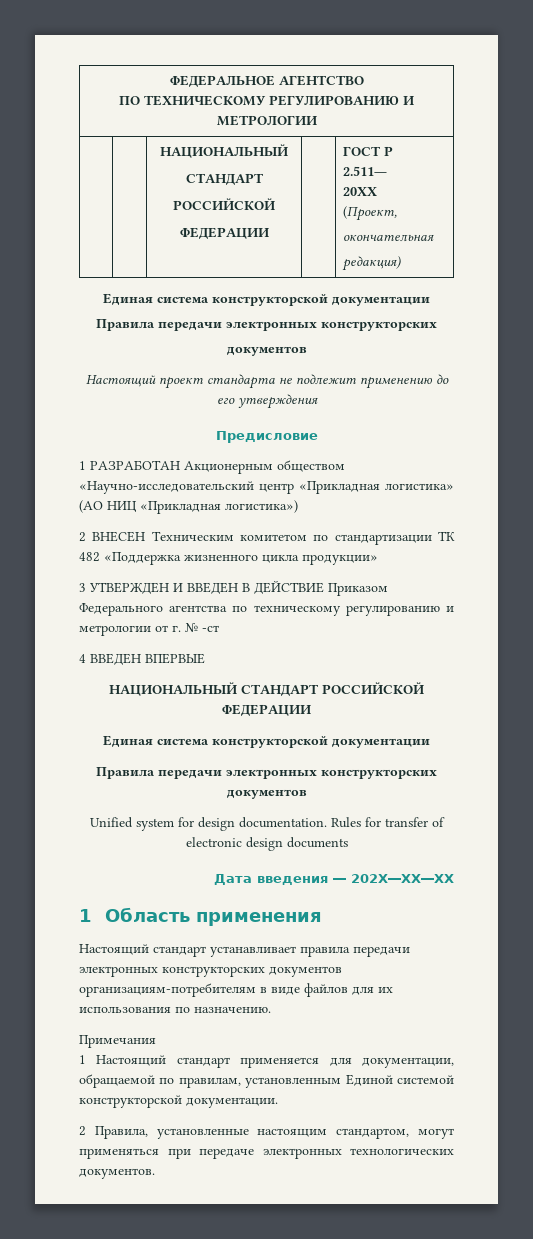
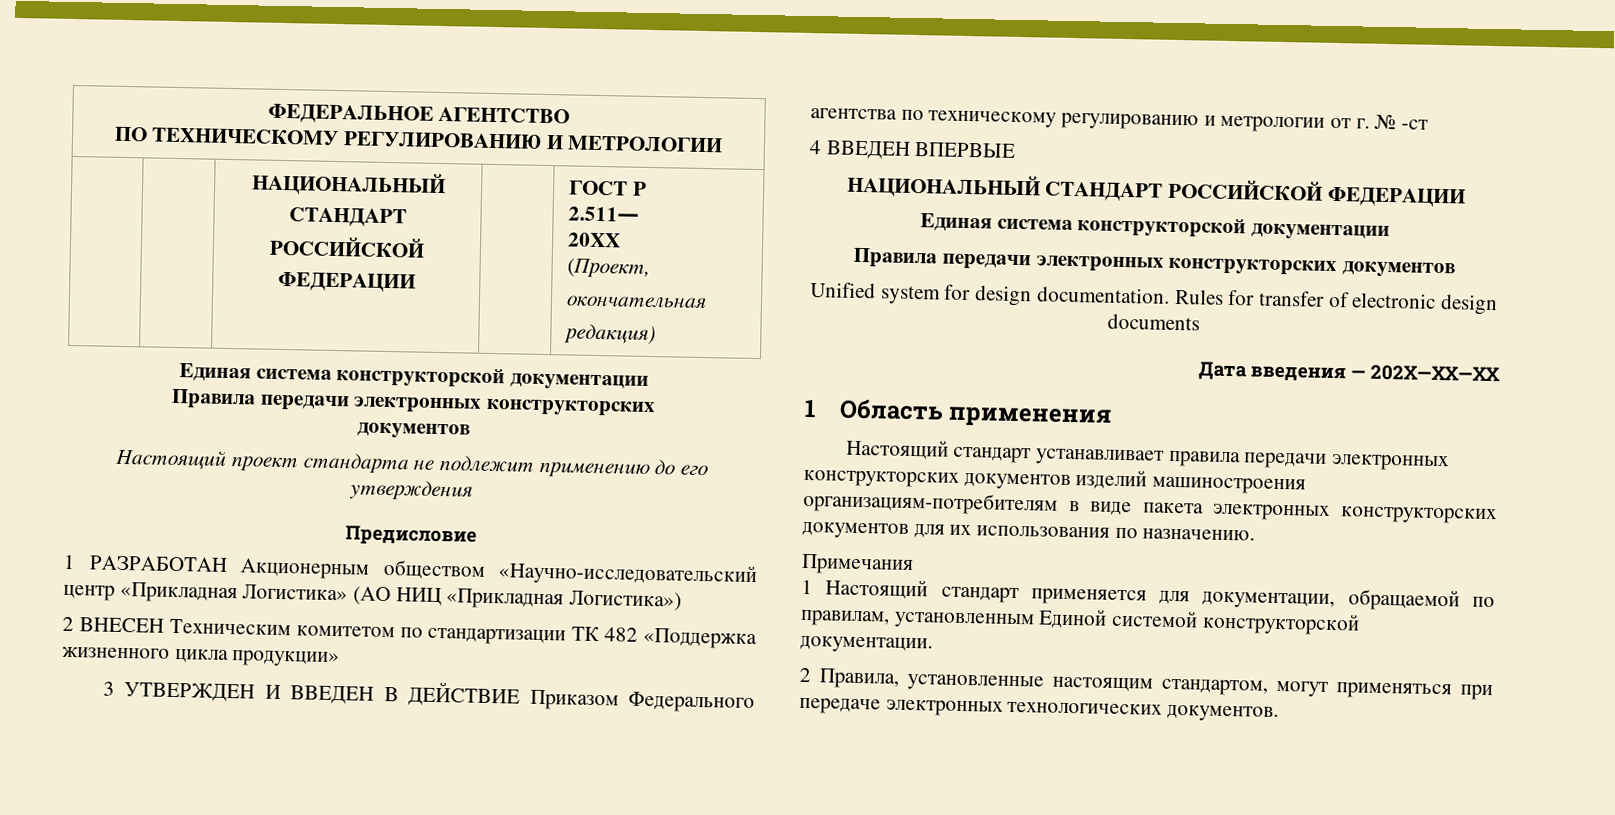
- 1 РАЗРАБОТАН Акционерным обществом «Научно-исследовательский центр «Прикладная логистика» (АО НИЦ «Прикладная логистика»)
+ 1 РАЗРАБОТАН Акционерным обществом «Научно-исследовательский центр «Прикладная Логистика» (АО НИЦ «Прикладная Логистика»)
- Настоящий стандарт устанавливает правила передачи электронных конструкторских документов организациям-потребителям в виде файлов для их использования по назначению.
+ Настоящий стандарт устанавливает правила передачи электронных конструкторских документов изделий машиностроения организациям-потребителям в виде пакета электронных конструкторских документов для их использования по назначению.

